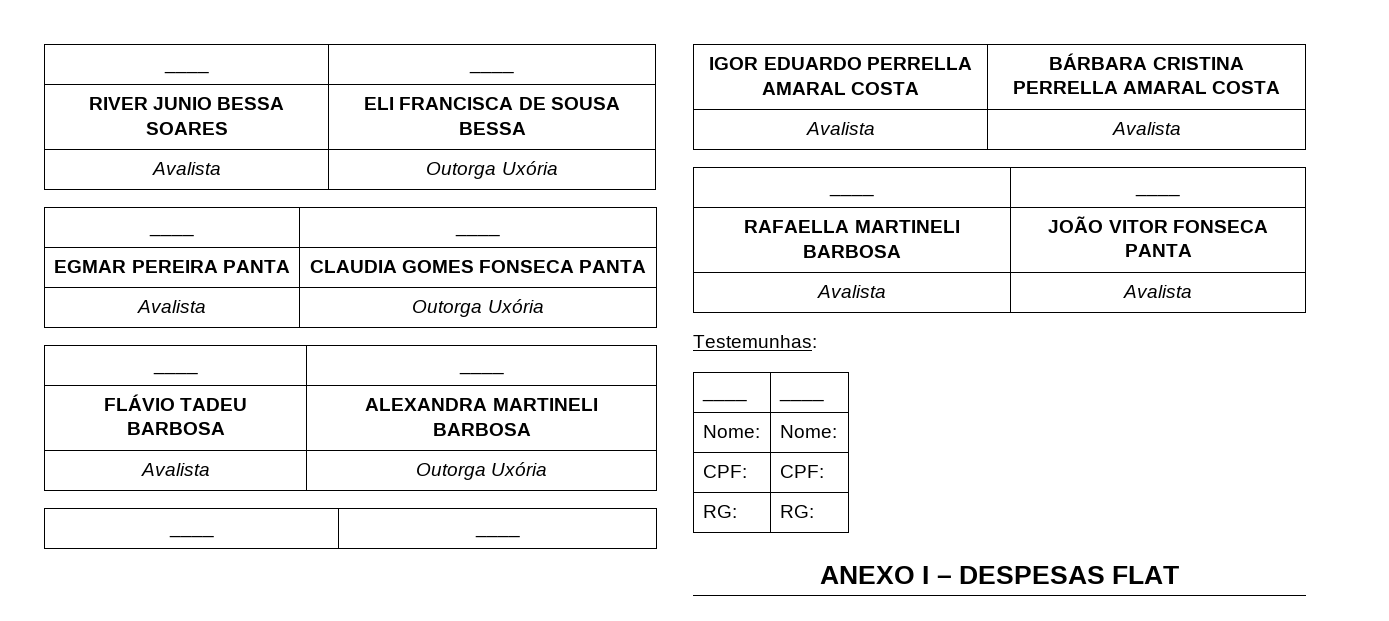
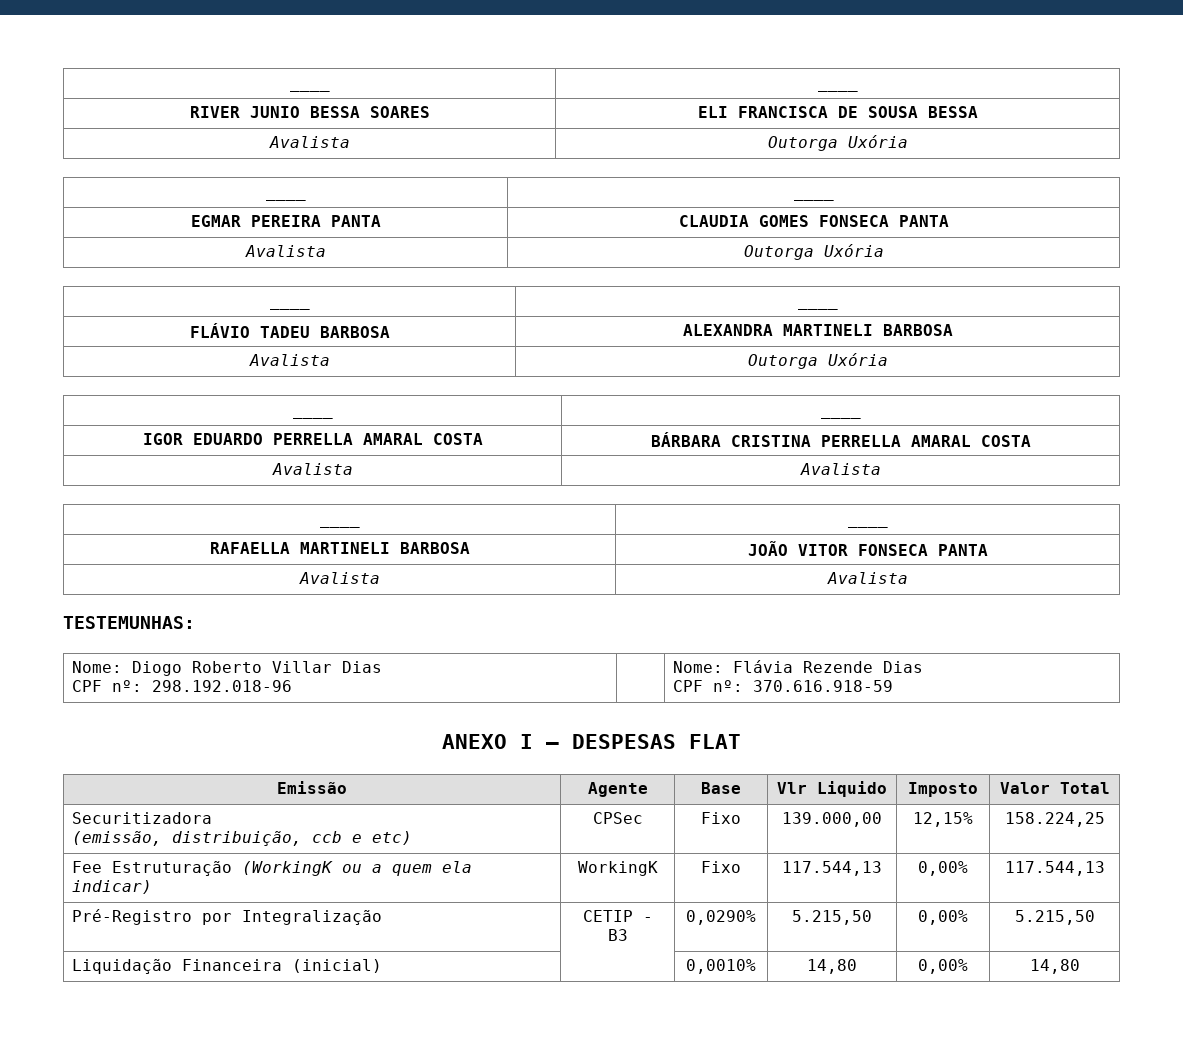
- Testemunhas:
- ____ | ____
- Nome: | Nome:
- CPF: | CPF:
- RG: | RG:
+ TESTEMUNHAS:
+ Nome: Diogo Roberto Villar Dias
+ CPF nº: 298.192.018-96 | | Nome: Flávia Rezende Dias
+ CPF nº: 370.616.918-59
+ Emissão | Agente | Base | Vlr Liquido | Imposto | Valor Total
+ Securitizadora
+ (emissão, distribuição, ccb e etc) | CPSec | Fixo | 139.000,00 | 12,15% | 158.224,25
+ Fee Estruturação (WorkingK ou a quem ela indicar) | WorkingK | Fixo | 117.544,13 | 0,00% | 117.544,13
+ Pré-Registro por Integralização | CETIP - B3 | 0,0290% | 5.215,50 | 0,00% | 5.215,50
+ Liquidação Financeira (inicial) | | 0,0010% | 14,80 | 0,00% | 14,80

